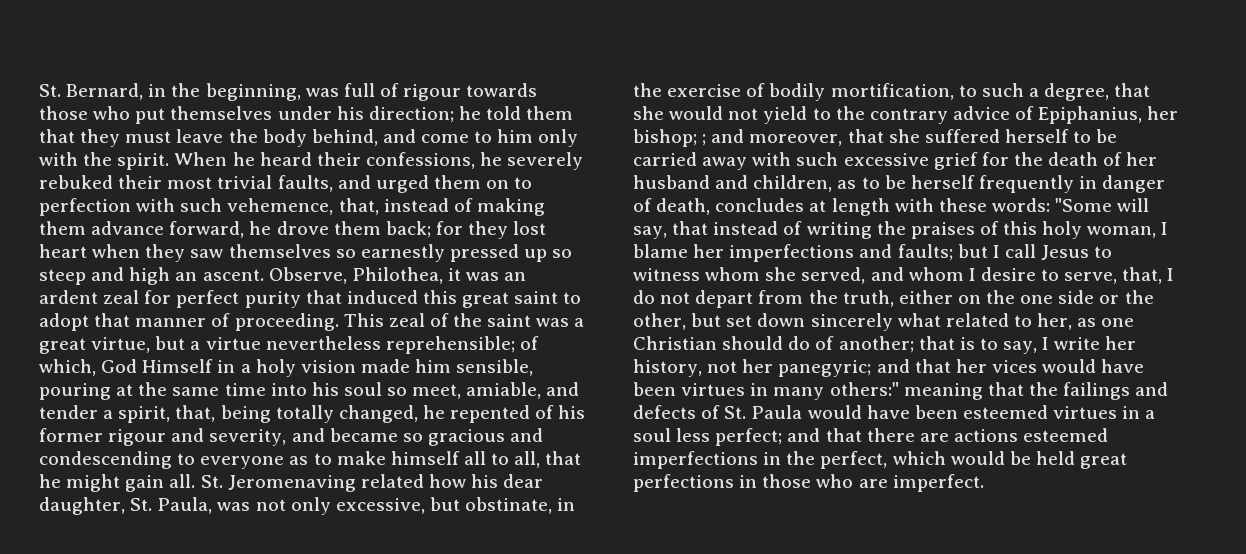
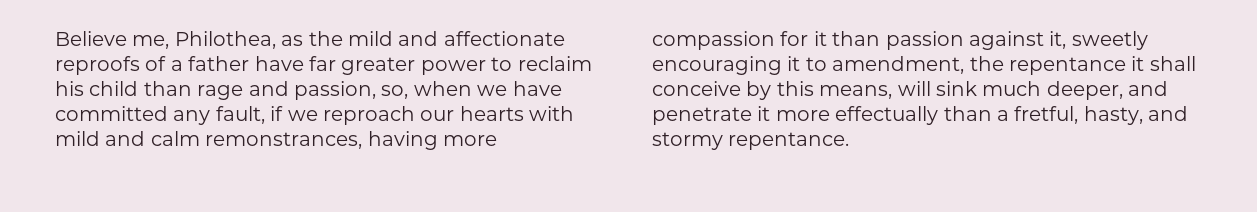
- St. Bernard, in the beginning, was full of rigour towards those who put themselves under his direction; he told them that they must leave the body behind, and come to him only with the spirit. When he heard their confessions, he severely rebuked their most trivial faults, and urged them on to perfection with such vehemence, that, instead of making them advance forward, he drove them back; for they lost heart when they saw themselves so earnestly pressed up so steep and high an ascent. Observe, Philothea, it was an ardent zeal for perfect purity that induced this great saint to adopt that manner of proceeding. This zeal of the saint was a great virtue, but a virtue nevertheless reprehensible; of which, God Himself in a holy vision made him sensible, pouring at the same time into his soul so meet, amiable, and tender a spirit, that, being totally changed, he repented of his former rigour and severity, and became so gracious and condescending to everyone as to make himself all to all, that he might gain all. St. Jeromenaving related how his dear daughter, St. Paula, was not only excessive, but obstinate, in the exercise of bodily mortification, to such a degree, that she would not yield to the contrary advice of Epiphanius, her bishop; ; and moreover, that she suffered herself to be carried away with such excessive grief for the death of her husband and children, as to be herself frequently in danger of death, concludes at length with these words: "Some will say, that instead of writing the praises of this holy woman, I blame her imperfections and faults; but I call Jesus to witness whom she served, and whom I desire to serve, that, I do not depart from the truth, either on the one side or the other, but set down sincerely what related to her, as one Christian should do of another; that is to say, I write her history, not her panegyric; and that her vices would have been virtues in many others:" meaning that the failings and defects of St. Paula would have been esteemed virtues in a soul less perfect; and that there are actions esteemed imperfections in the perfect, which would be held great perfections in those who are imperfect.
+ Believe me, Philothea, as the mild and affectionate reproofs of a father have far greater power to reclaim his child than rage and passion, so, when we have committed any fault, if we reproach our hearts with mild and calm remonstrances, having more compassion for it than passion against it, sweetly encouraging it to amendment, the repentance it shall conceive by this means, will sink much deeper, and penetrate it more effectually than a fretful, hasty, and stormy repentance.

